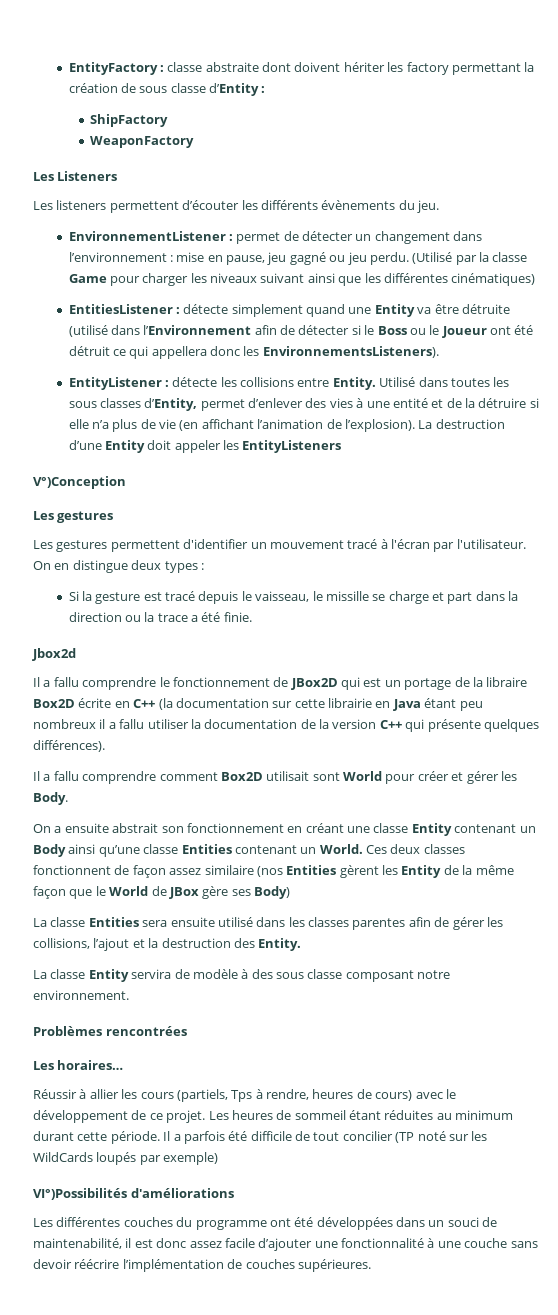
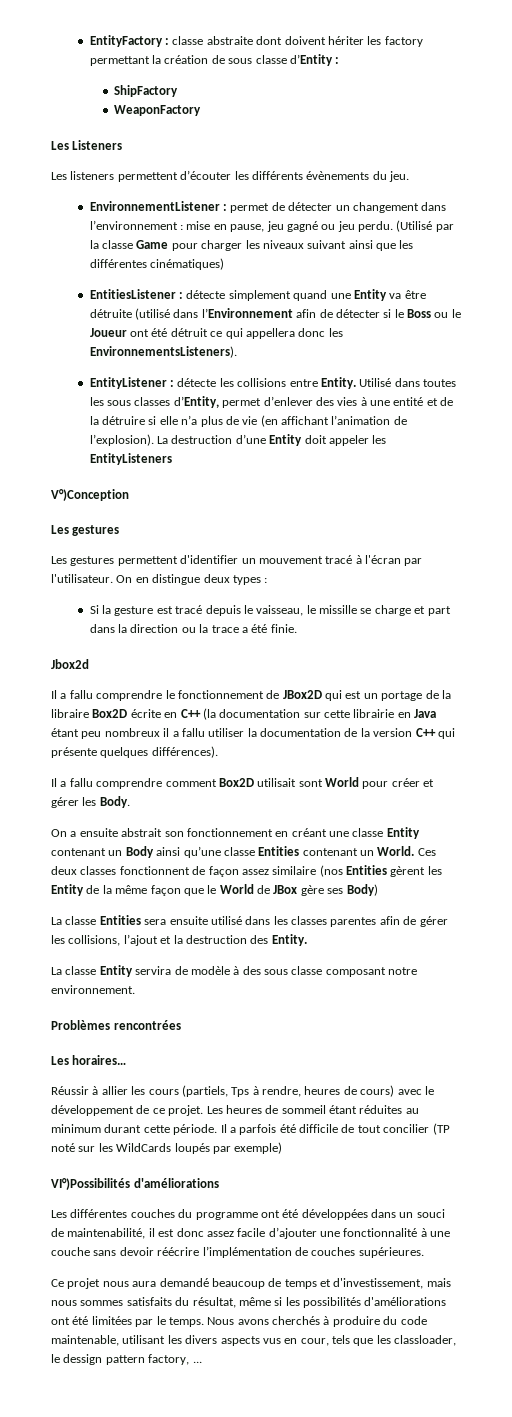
+ Ce projet nous aura demandé beaucoup de temps et d'investissement, mais nous sommes satisfaits du résultat, même si les possibilités d'améliorations ont été limitées par le temps. Nous avons cherchés à produire du code maintenable, utilisant les divers aspects vus en cour, tels que les classloader, le dessign pattern factory, ...

